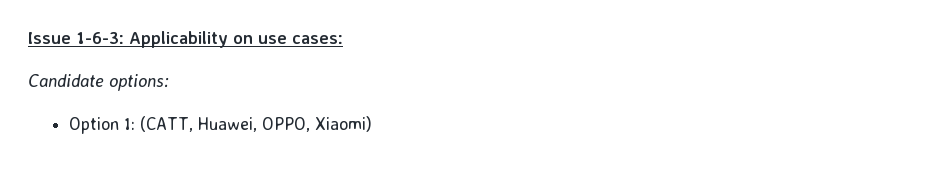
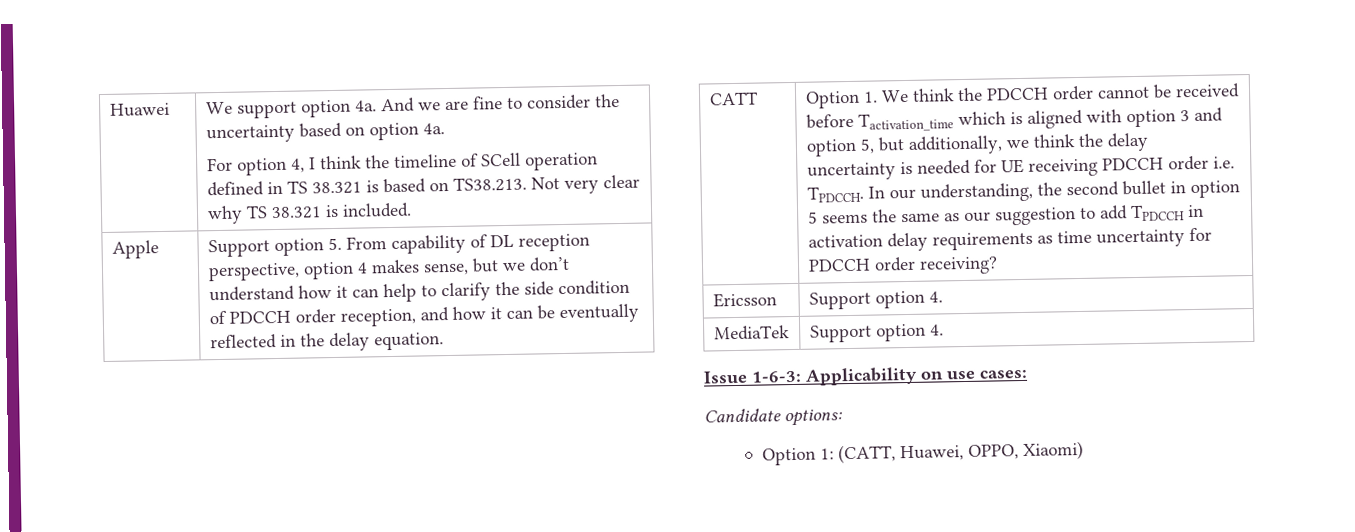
+ Huawei | We support option 4a. And we are fine to consider the uncertainty based on option 4a.
+ For option 4, I think the timeline of SCell operation defined in TS 38.321 is based on TS38.213. Not very clear why TS 38.321 is included.
+ Apple | Support option 5. From capability of DL reception perspective, option 4 makes sense, but we don’t understand how it can help to clarify the side condition of PDCCH order reception, and how it can be eventually reflected in the delay equation.
+ CATT | Option 1. We think the PDCCH order cannot be received before Tactivation_time which is aligned with option 3 and option 5, but additionally, we think the delay uncertainty is needed for UE receiving PDCCH order i.e. TPDCCH. In our understanding, the second bullet in option 5 seems the same as our suggestion to add TPDCCH in activation delay requirements as time uncertainty for PDCCH order receiving?
+ Ericsson | Support option 4.
+ MediaTek | Support option 4.

